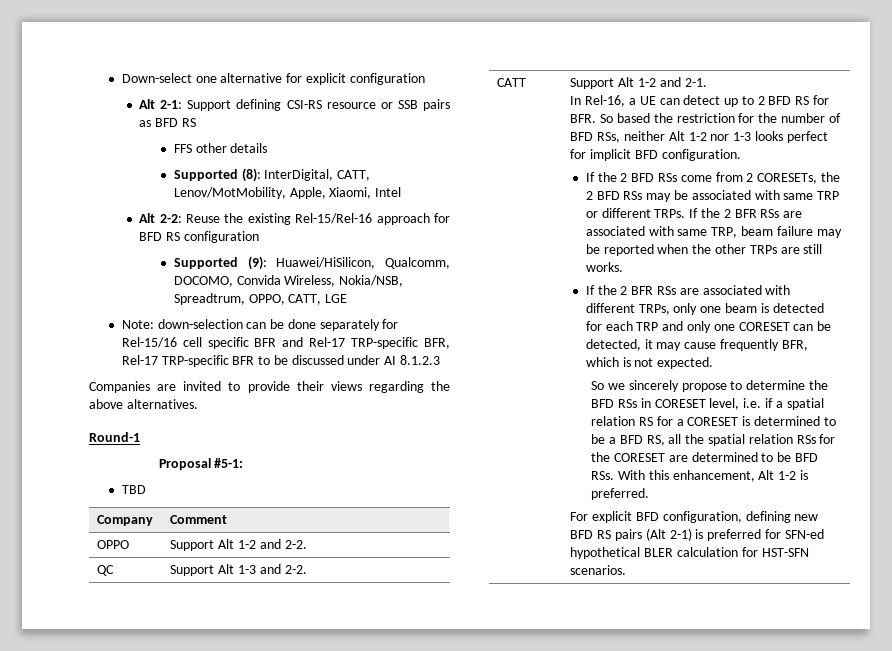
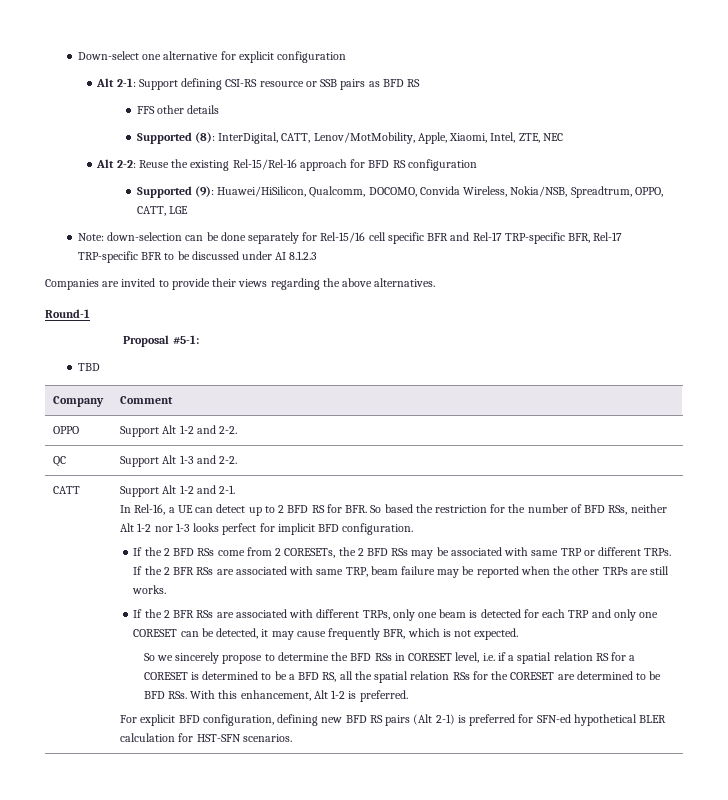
- Supported (8): InterDigital, CATT, Lenov/MotMobility, Apple, Xiaomi, Intel
+ Supported (8): InterDigital, CATT, Lenov/MotMobility, Apple, Xiaomi, Intel, ZTE, NEC

